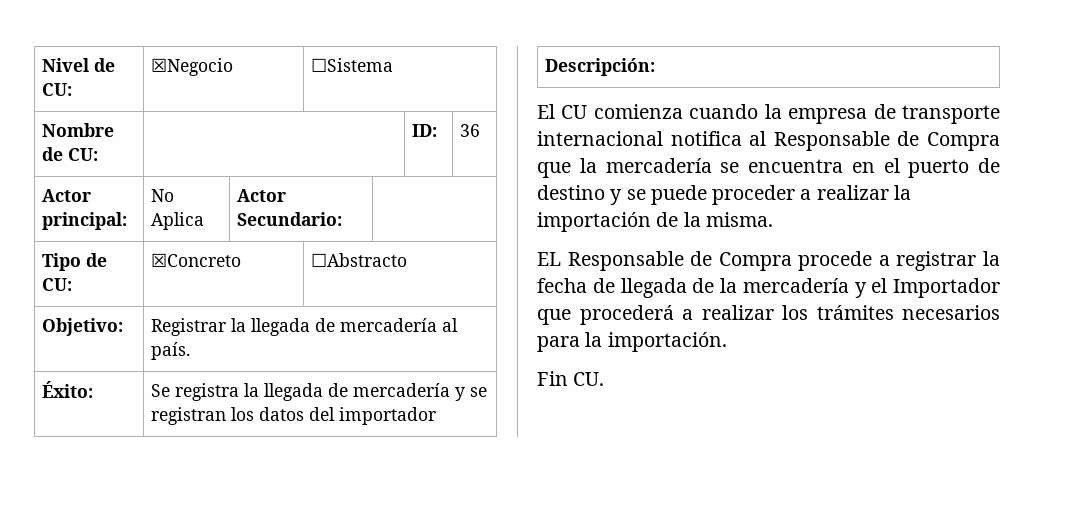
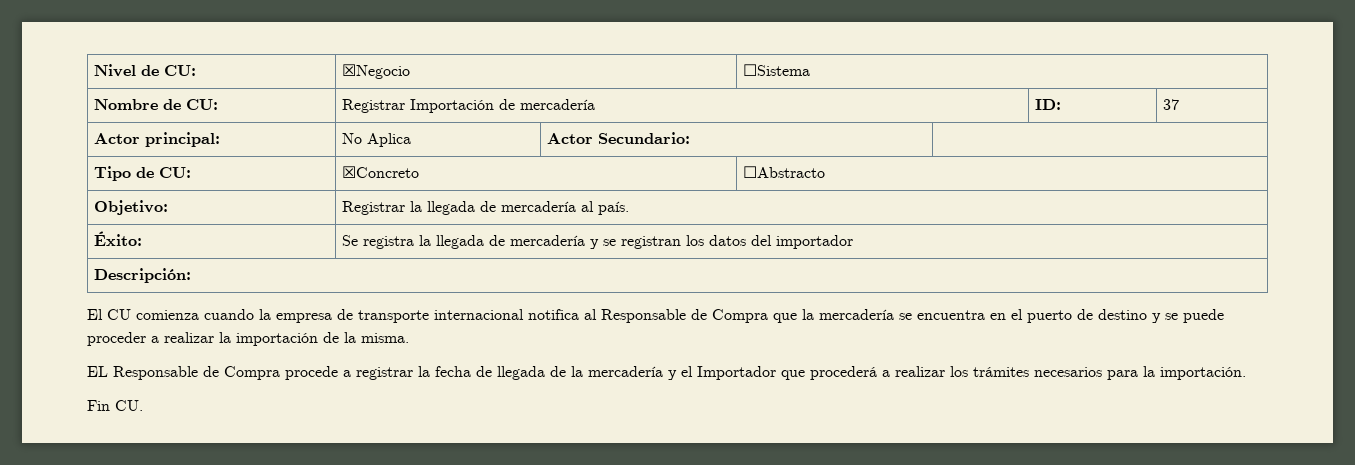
- Nombre de CU: | | ID: | 36
+ Nombre de CU: | Registrar Importación de mercadería | ID: | 37

